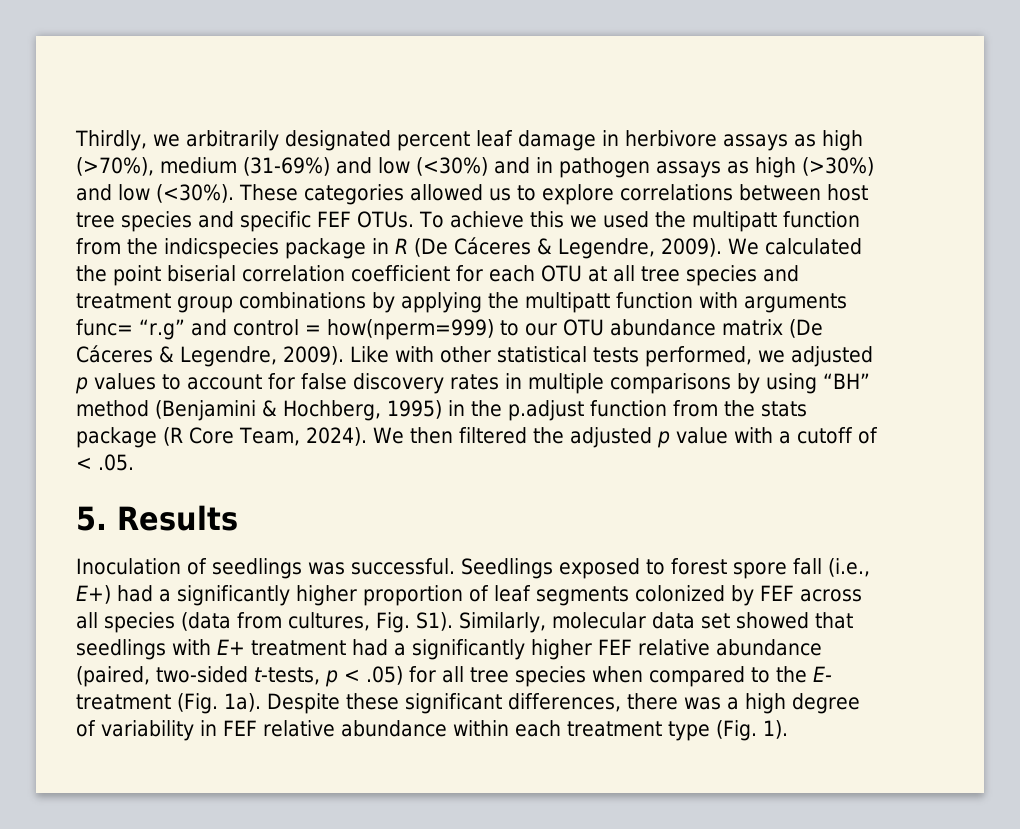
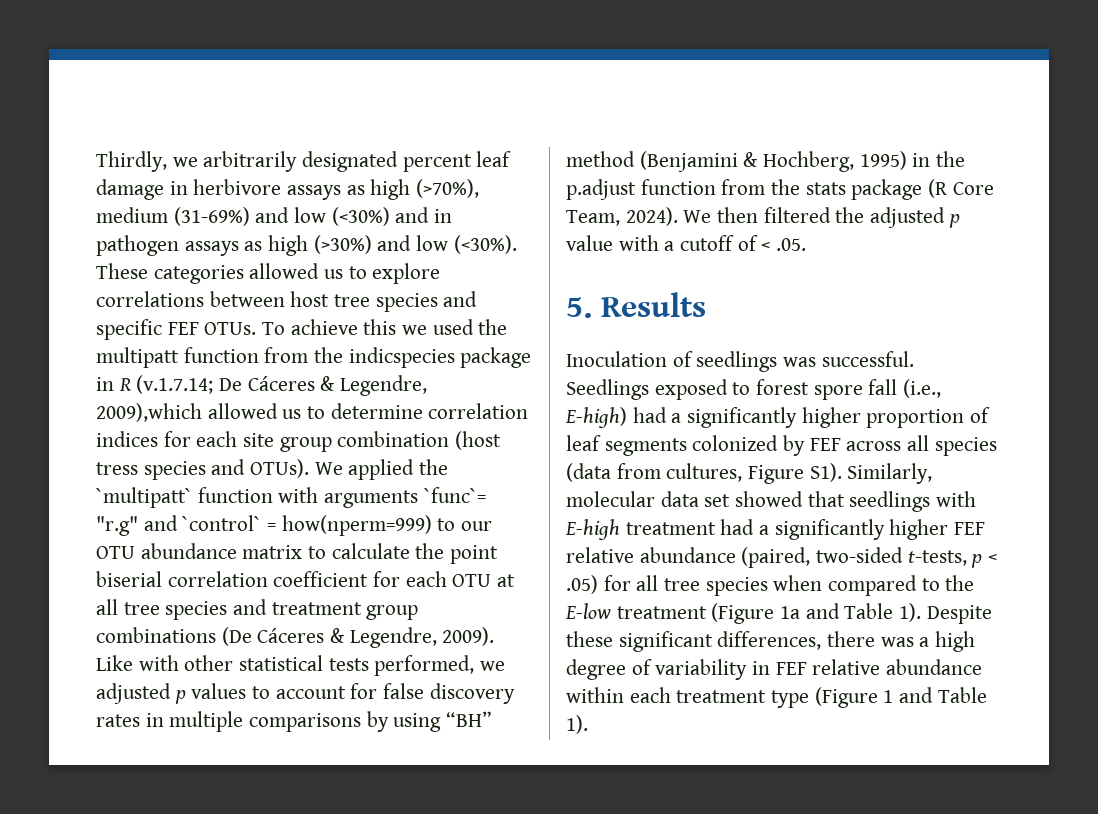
- To achieve this we used the multipatt function from the indicspecies package in R (De Cáceres & Legendre, 2009). We calculated the point biserial correlation coefficient for each OTU at all tree species and treatment group combinations by applying the multipatt function with arguments func= “r.g” and control = how(nperm=999) to our OTU abundance matrix (De Cáceres & Legendre, 2009).
+ To achieve this we used the multipatt function from the indicspecies package in R (v.1.7.14; De Cáceres & Legendre, 2009),which allowed us to determine correlation indices for each site group combination (host tress species and OTUs). We applied the `multipatt` function with arguments `func`= "r.g" and `control` = how(nperm=999) to our OTU abundance matrix to calculate the point biserial correlation coefficient for each OTU at all tree species and treatment group combinations (De Cáceres & Legendre, 2009).
- Seedlings exposed to forest spore fall (i.e., E+) had a significantly higher proportion of leaf segments colonized by FEF across all species (data from cultures, Fig. S1). Similarly, molecular data set showed that seedlings with E+ treatment had a significantly higher FEF relative abundance (paired, two-sided t-tests, p < .05) for all tree species when compared to the E- treatment (Fig. 1a).
+ Seedlings exposed to forest spore fall (i.e., E-high) had a significantly higher proportion of leaf segments colonized by FEF across all species (data from cultures, Figure S1). Similarly, molecular data set showed that seedlings with E-high treatment had a significantly higher FEF relative abundance (paired, two-sided t-tests, p < .05) for all tree species when compared to the E-low treatment (Figure 1a and Table 1).
- Despite these significant differences, there was a high degree of variability in FEF relative abundance within each treatment type (Fig. 1).
+ Despite these significant differences, there was a high degree of variability in FEF relative abundance within each treatment type (Figure 1 and Table 1).

